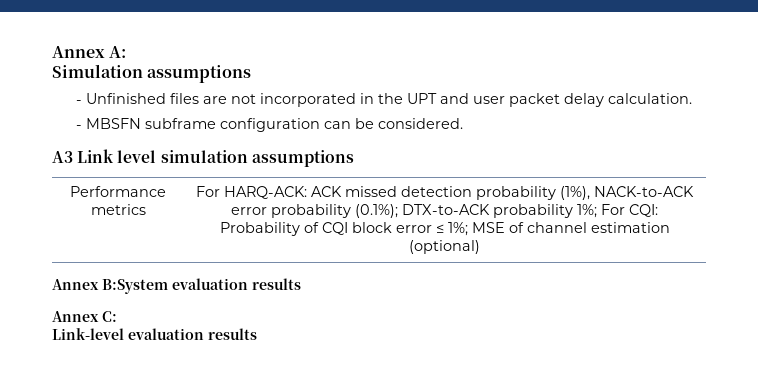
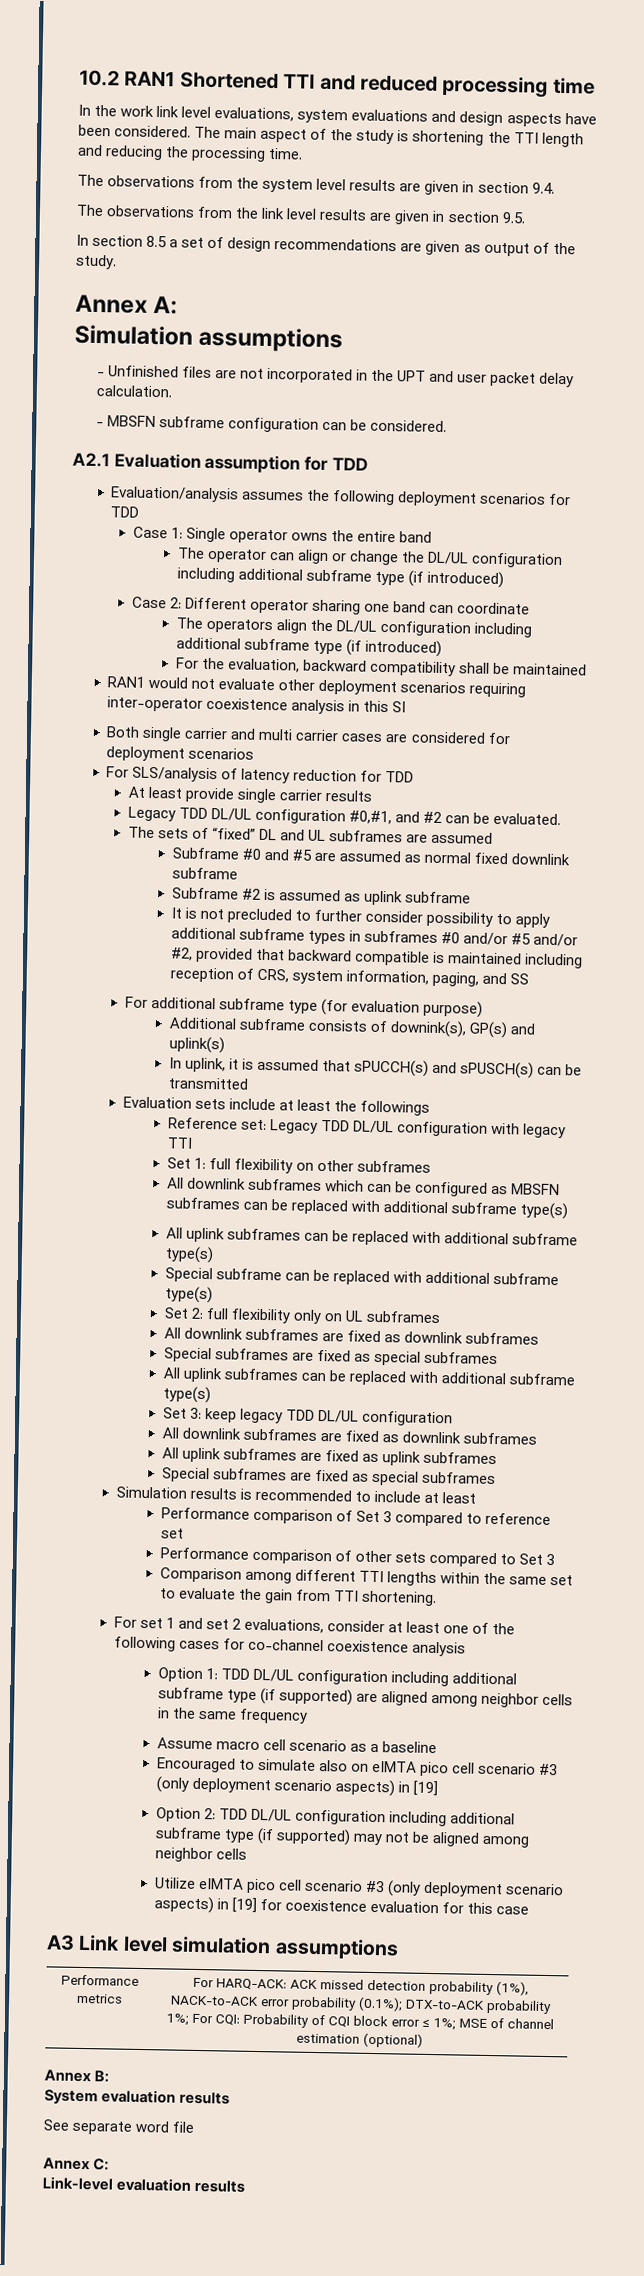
+ 10.2 RAN1 Shortened TTI and reduced processing time
+ In the work link level evaluations, system evaluations and design aspects have been considered. The main aspect of the study is shortening the TTI length and reducing the processing time.
+ The observations from the system level results are given in section 9.4.
+ The observations from the link level results are given in section 9.5.
+ In section 8.5 a set of design recommendations are given as output of the study.
+ A2.1 Evaluation assumption for TDD
+ Evaluation/analysis assumes the following deployment scenarios for TDD
+ Case 1: Single operator owns the entire band
+ The operator can align or change the DL/UL configuration including additional subframe type (if introduced)
+ Case 2: Different operator sharing one band can coordinate
+ The operators align the DL/UL configuration including additional subframe type (if introduced)
+ For the evaluation, backward compatibility shall be maintained
+ RAN1 would not evaluate other deployment scenarios requiring inter-operator coexistence analysis in this SI
+ Both single carrier and multi carrier cases are considered for deployment scenarios
+ For SLS/analysis of latency reduction for TDD
+ At least provide single carrier results
+ Legacy TDD DL/UL configuration #0,#1, and #2 can be evaluated.
+ The sets of “fixed” DL and UL subframes are assumed
+ Subframe #0 and #5 are assumed as normal fixed downlink subframe
+ Subframe #2 is assumed as uplink subframe
+ It is not precluded to further consider possibility to apply additional subframe types in subframes #0 and/or #5 and/or #2, provided that backward compatible is maintained including reception of CRS, system information, paging, and SS
+ For additional subframe type (for evaluation purpose)
+ Additional subframe consists of downink(s), GP(s) and uplink(s)
+ In uplink, it is assumed that sPUCCH(s) and sPUSCH(s) can be transmitted
+ Evaluation sets include at least the followings
+ Reference set: Legacy TDD DL/UL configuration with legacy TTI
+ Set 1: full flexibility on other subframes
+ All downlink subframes which can be configured as MBSFN subframes can be replaced with additional subframe type(s)
+ All uplink subframes can be replaced with additional subframe type(s)
+ Special subframe can be replaced with additional subframe type(s)
+ Set 2: full flexibility only on UL subframes
+ All downlink subframes are fixed as downlink subframes
+ Special subframes are fixed as special subframes
+ All uplink subframes can be replaced with additional subframe type(s)
+ Set 3: keep legacy TDD DL/UL configuration
+ All downlink subframes are fixed as downlink subframes
+ All uplink subframes are fixed as uplink subframes
+ Special subframes are fixed as special subframes
+ Simulation results is recommended to include at least
+ Performance comparison of Set 3 compared to reference set
+ Performance comparison of other sets compared to Set 3
+ Comparison among different TTI lengths within the same set to evaluate the gain from TTI shortening.
+ For set 1 and set 2 evaluations, consider at least one of the following cases for co-channel coexistence analysis
+ Option 1: TDD DL/UL configuration including additional subframe type (if supported) are aligned among neighbor cells in the same frequency
+ Assume macro cell scenario as a baseline
+ Encouraged to simulate also on eIMTA pico cell scenario #3 (only deployment scenario aspects) in [19]
+ Option 2: TDD DL/UL configuration including additional subframe type (if supported) may not be aligned among neighbor cells
+ Utilize eIMTA pico cell scenario #3 (only deployment scenario aspects) in [19] for coexistence evaluation for this case
- Annex B:System evaluation results
+ Annex B:
+ System evaluation results
+ See separate word file

